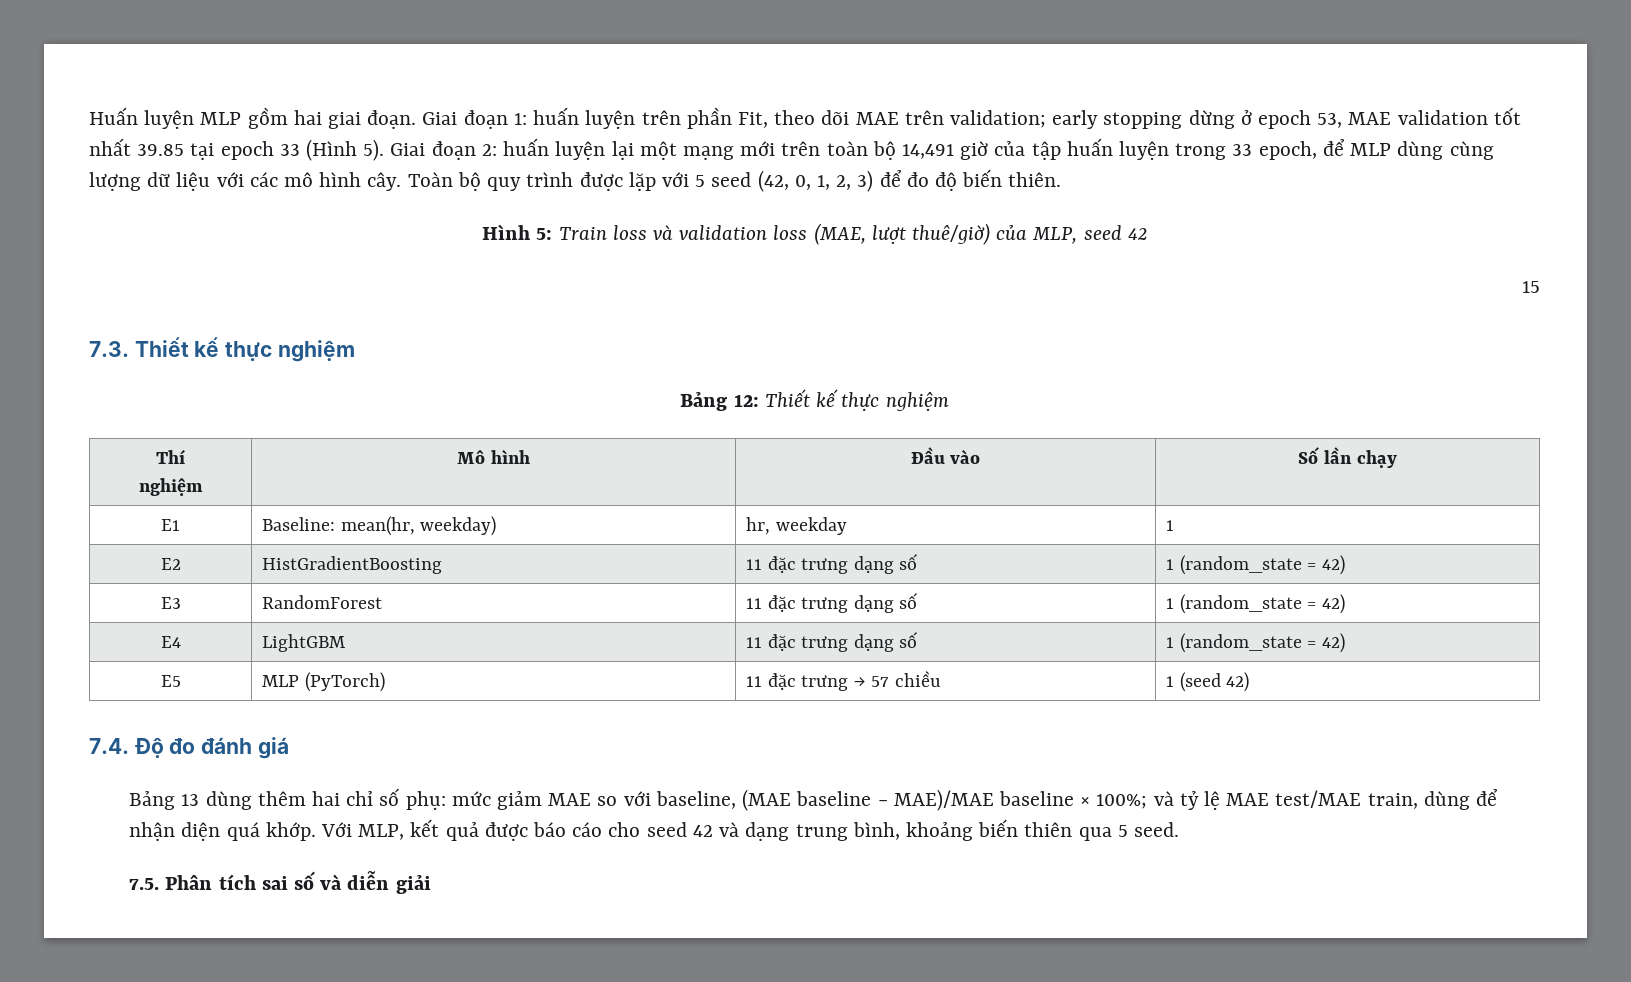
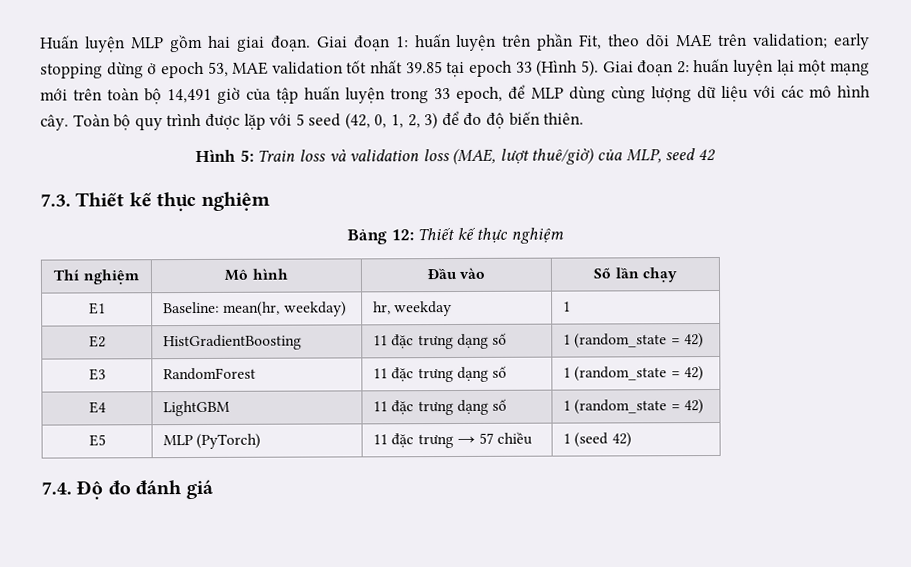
- 15
- Thí
- nghiệm | Mô hình | Đầu vào | Số lần chạy
+ Thí nghiệm | Mô hình | Đầu vào | Số lần chạy
- Bảng 13 dùng thêm hai chỉ số phụ: mức giảm MAE so với baseline, (MAE baseline − MAE)/MAE baseline × 100%; và tỷ lệ MAE test/MAE train, dùng để nhận diện quá khớp. Với MLP, kết quả được báo cáo cho seed 42 và dạng trung bình, khoảng biến thiên qua 5 seed.
- 7.5. Phân tích sai số và diễn giải

